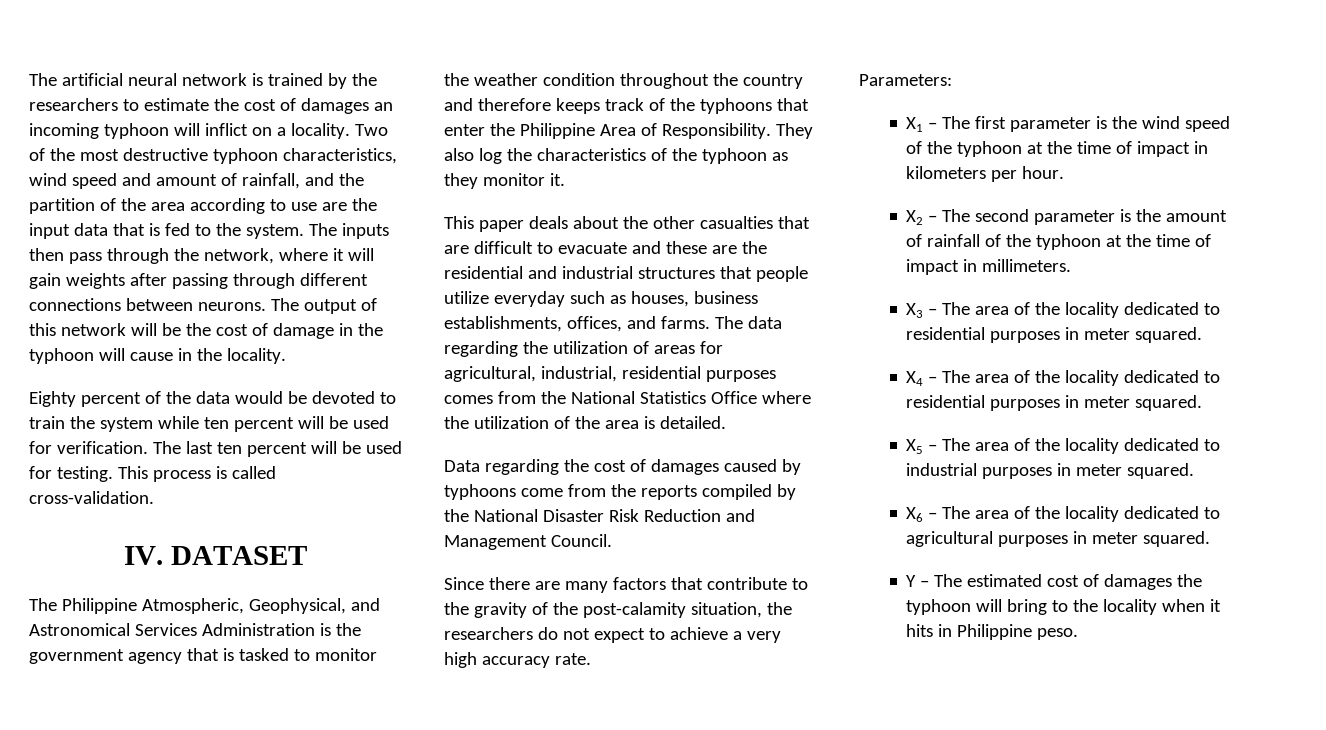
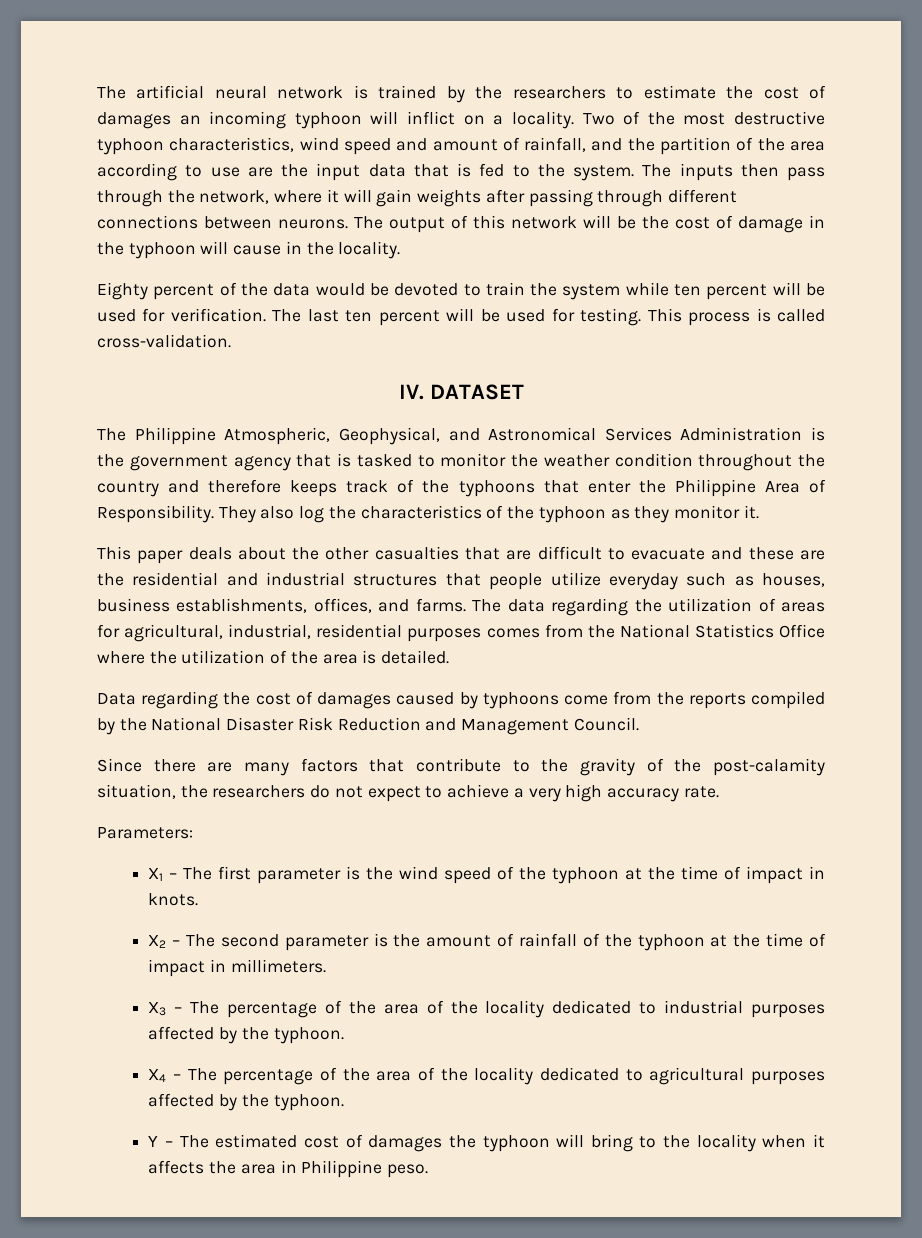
- X1 – The first parameter is the wind speed of the typhoon at the time of impact in kilometers per hour.
+ X1 – The first parameter is the wind speed of the typhoon at the time of impact in knots.
- X3 – The area of the locality dedicated to residential purposes in meter squared.
- X4 – The area of the locality dedicated to residential purposes in meter squared.
- X5 – The area of the locality dedicated to industrial purposes in meter squared.
- X6 – The area of the locality dedicated to agricultural purposes in meter squared.
+ X3 – The percentage of the area of the locality dedicated to industrial purposes affected by the typhoon.
+ X4 – The percentage of the area of the locality dedicated to agricultural purposes affected by the typhoon.
- Y – The estimated cost of damages the typhoon will bring to the locality when it hits in Philippine peso.
+ Y – The estimated cost of damages the typhoon will bring to the locality when it affects the area in Philippine peso.

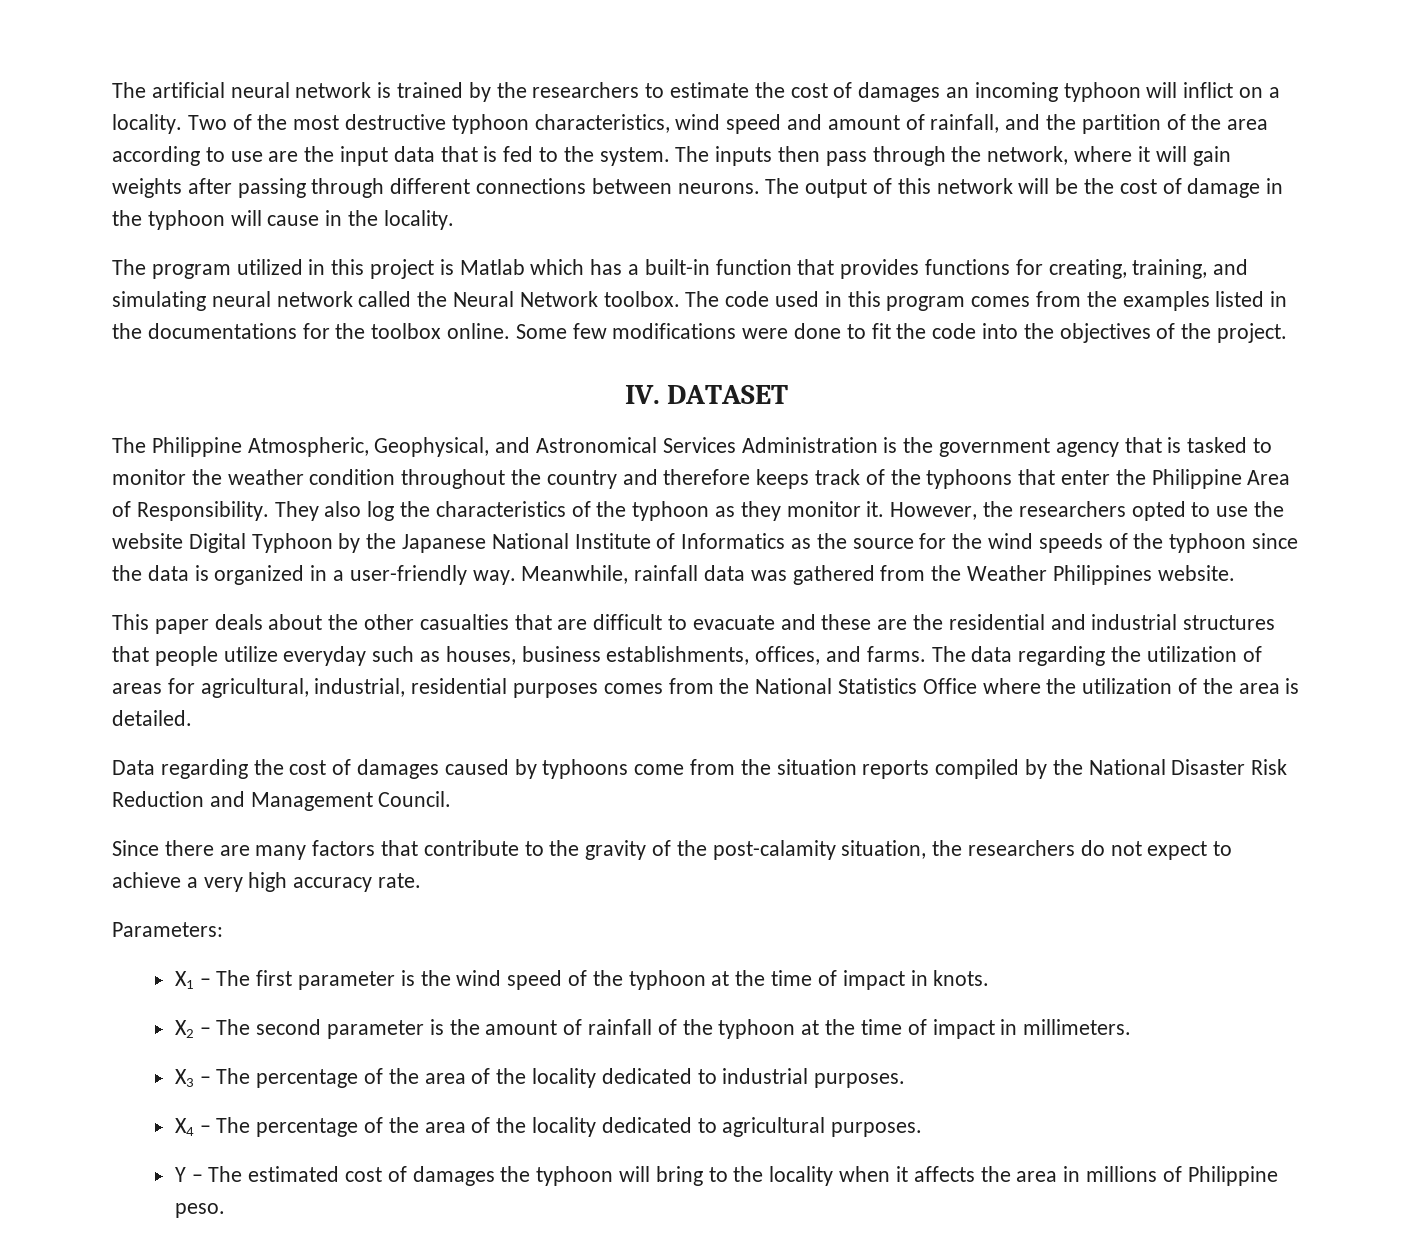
- Eighty percent of the data would be devoted to train the system while ten percent will be used for verification. The last ten percent will be used for testing. This process is called cross-validation.
+ The program utilized in this project is Matlab which has a built-in function that provides functions for creating, training, and simulating neural network called the Neural Network toolbox. The code used in this program comes from the examples listed in the documentations for the toolbox online. Some few modifications were done to fit the code into the objectives of the project.
+ However, the researchers opted to use the website Digital Typhoon by the Japanese National Institute of Informatics as the source for the wind speeds of the typhoon since the data is organized in a user-friendly way. Meanwhile, rainfall data was gathered from the Weather Philippines website.
- Data regarding the cost of damages caused by typhoons come from the reports compiled by the National Disaster Risk Reduction and Management Council.
+ Data regarding the cost of damages caused by typhoons come from the situation reports compiled by the National Disaster Risk Reduction and Management Council.
- X3 – The percentage of the area of the locality dedicated to industrial purposes affected by the typhoon.
+ X3 – The percentage of the area of the locality dedicated to industrial purposes.
- X4 – The percentage of the area of the locality dedicated to agricultural purposes affected by the typhoon.
+ X4 – The percentage of the area of the locality dedicated to agricultural purposes.
- Y – The estimated cost of damages the typhoon will bring to the locality when it affects the area in Philippine peso.
+ Y – The estimated cost of damages the typhoon will bring to the locality when it affects the area in millions of Philippine peso.

